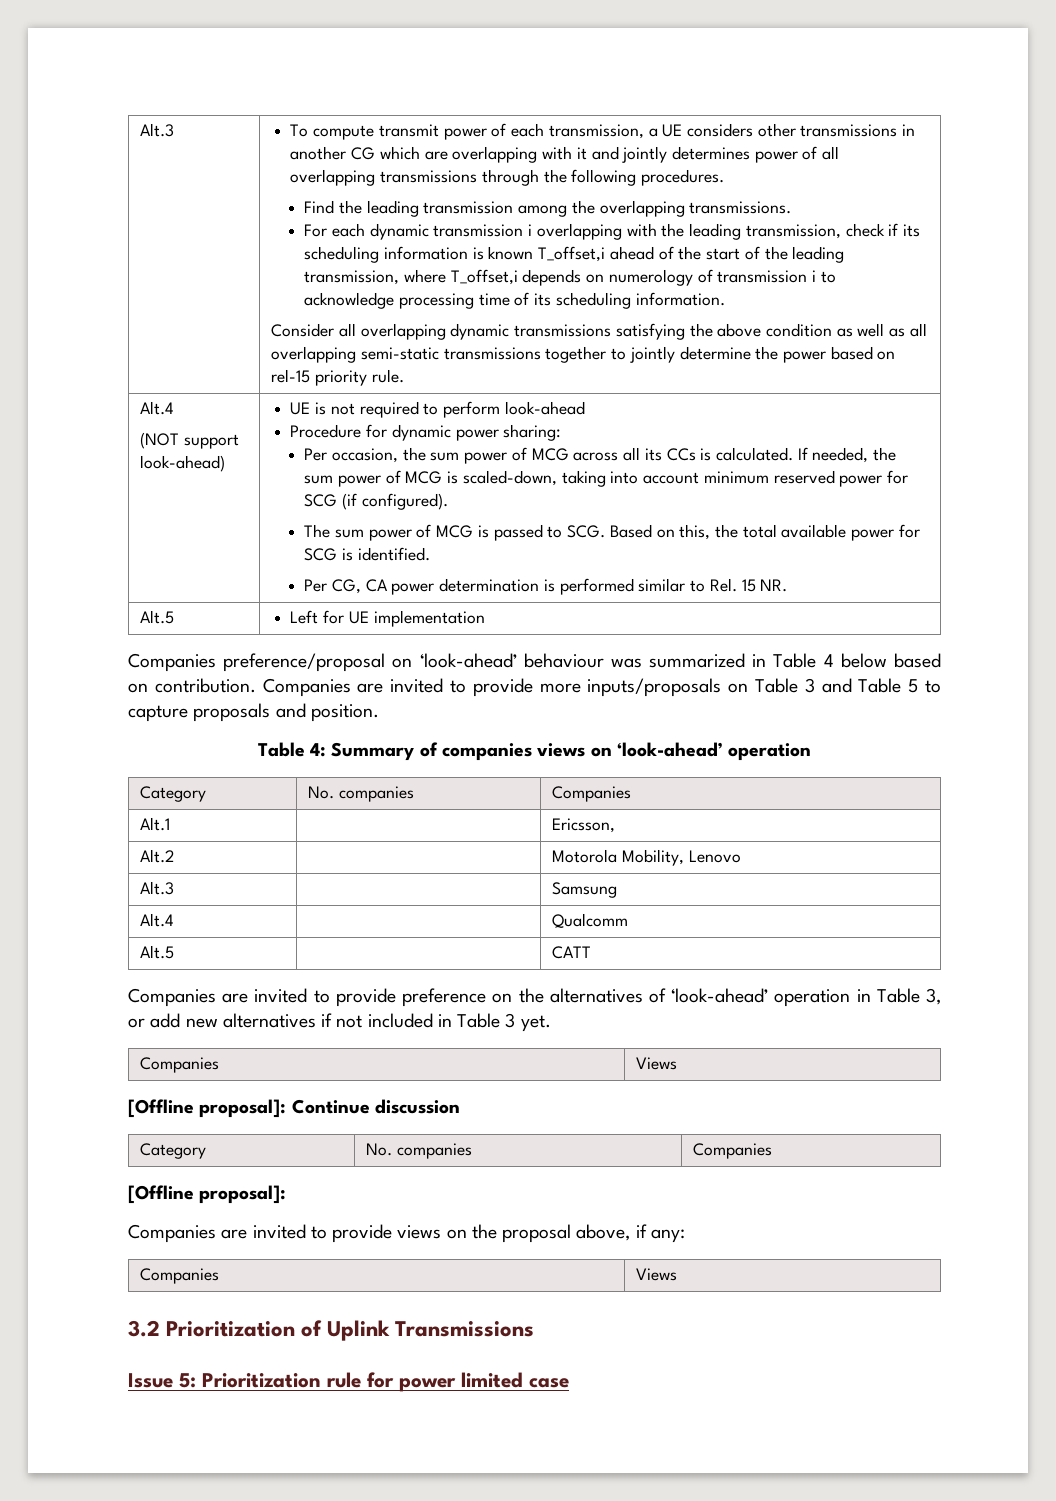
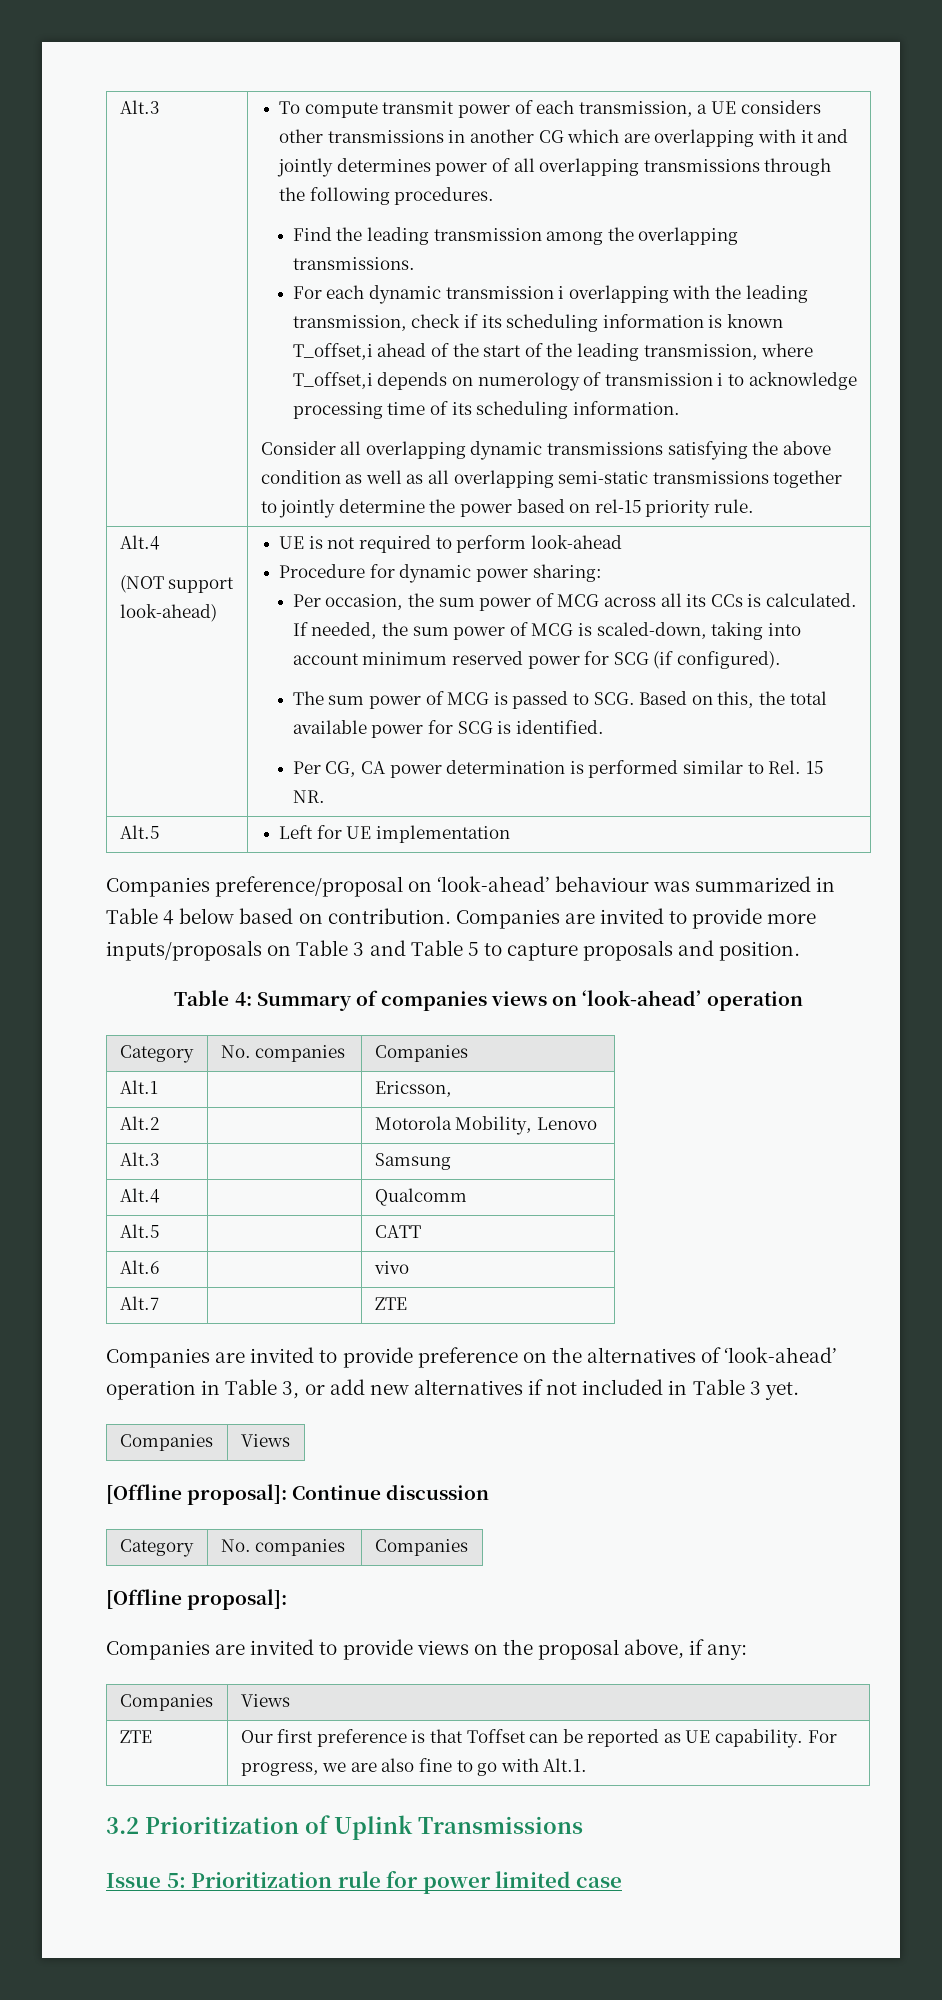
+ Alt.6 | | vivo
+ Alt.7 | | ZTE
+ ZTE | Our first preference is that Toffset can be reported as UE capability. For progress, we are also fine to go with Alt.1.

